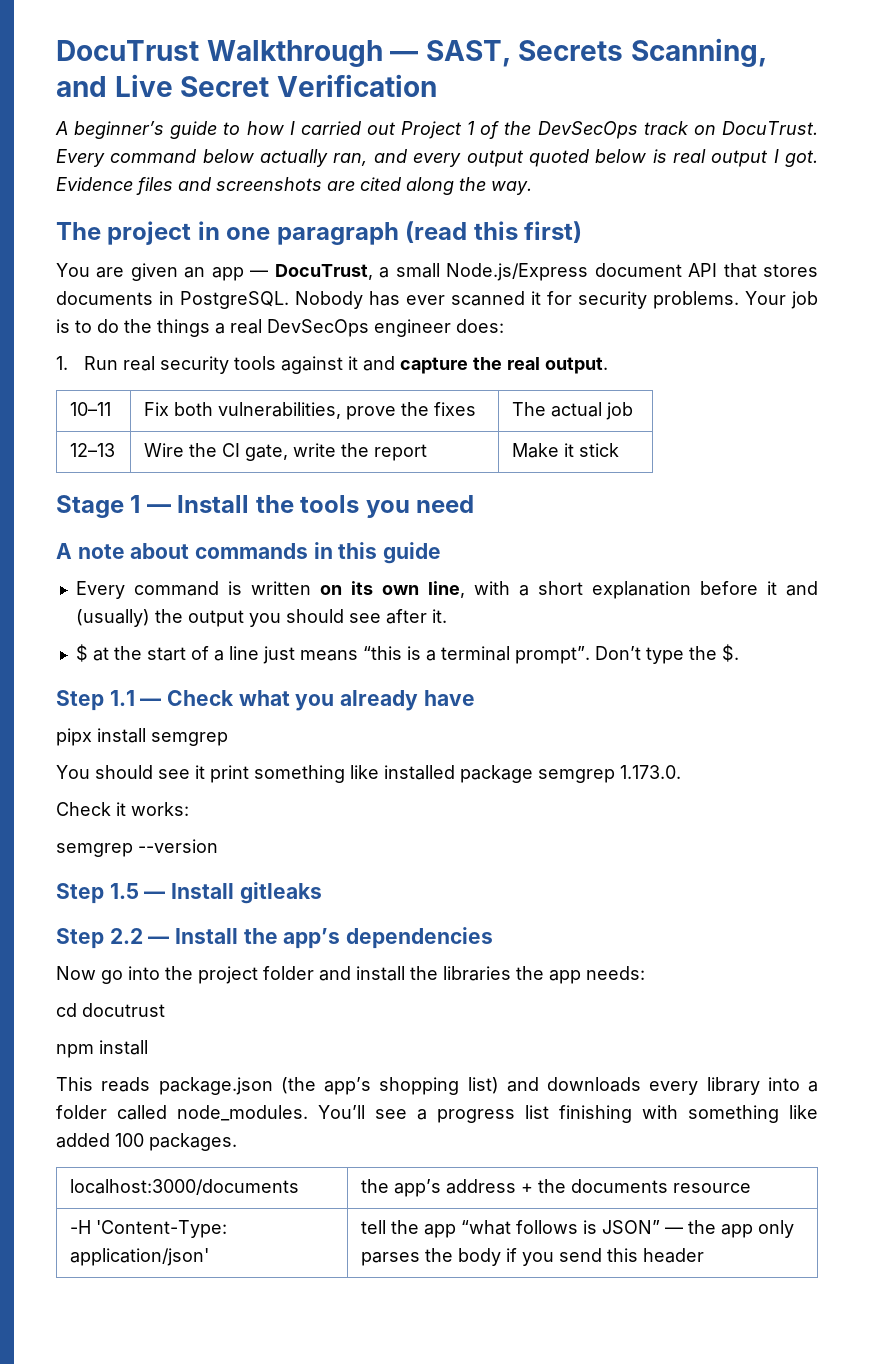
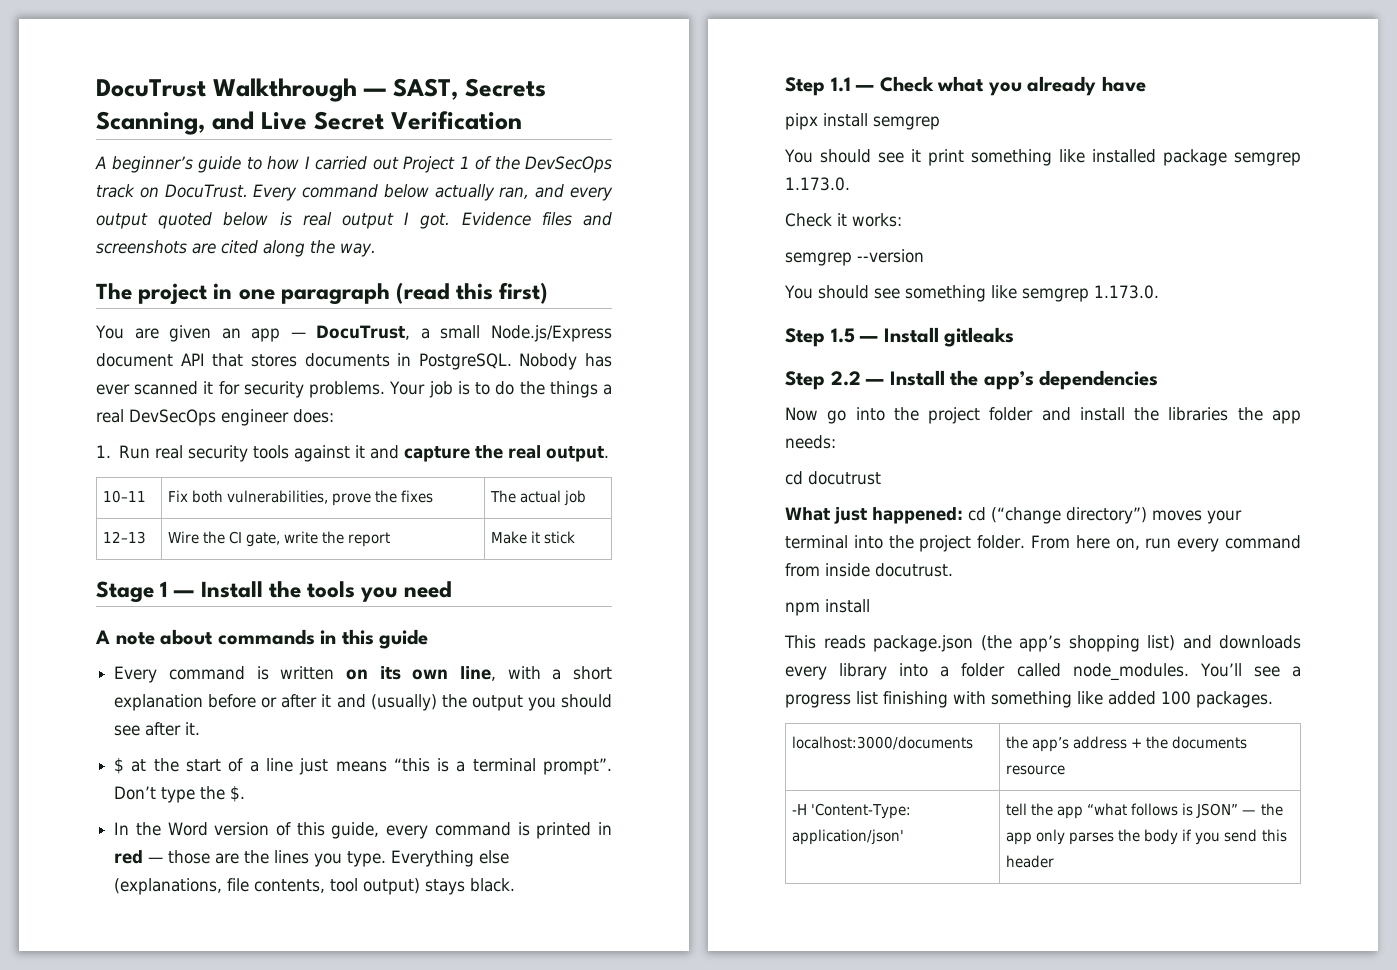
- Every command is written on its own line, with a short explanation before it and (usually) the output you should see after it.
+ Every command is written on its own line, with a short explanation before or after it and (usually) the output you should see after it.
+ In the Word version of this guide, every command is printed in red — those are the lines you type. Everything else (explanations, file contents, tool output) stays black.
+ You should see something like semgrep 1.173.0.
+ What just happened: cd (“change directory”) moves your terminal into the project folder. From here on, run every command from inside docutrust.

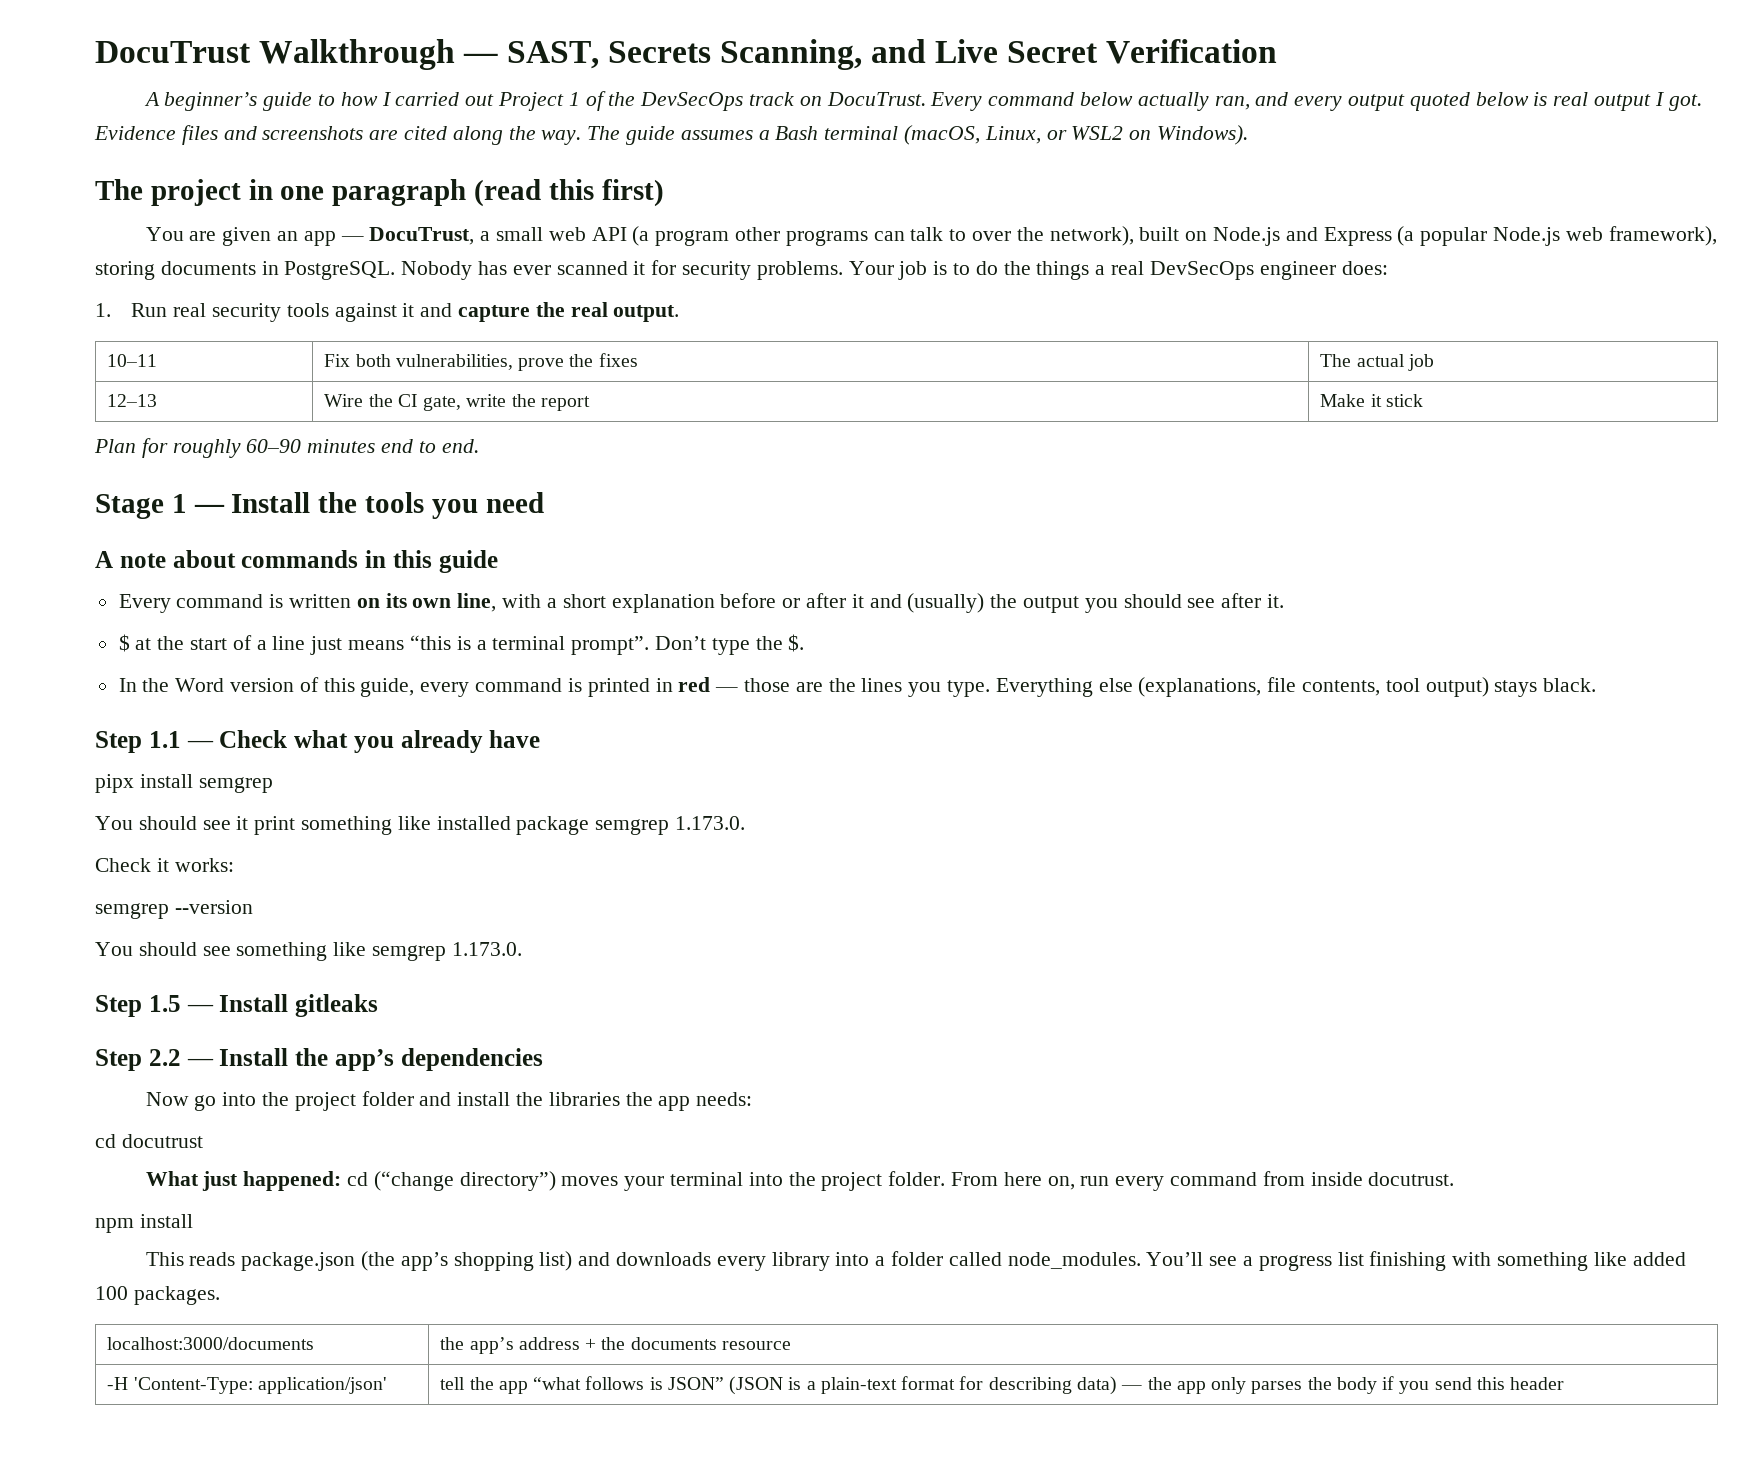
+ The guide assumes a Bash terminal (macOS, Linux, or WSL2 on Windows).
- You are given an app — DocuTrust, a small Node.js/Express document API that stores documents in PostgreSQL.
+ You are given an app — DocuTrust, a small web API (a program other programs can talk to over the network), built on Node.js and Express (a popular Node.js web framework), storing documents in PostgreSQL.
+ Plan for roughly 60–90 minutes end to end.
- -H 'Content-Type: application/json' | tell the app “what follows is JSON” — the app only parses the body if you send this header
+ -H 'Content-Type: application/json' | tell the app “what follows is JSON” (JSON is a plain-text format for describing data) — the app only parses the body if you send this header

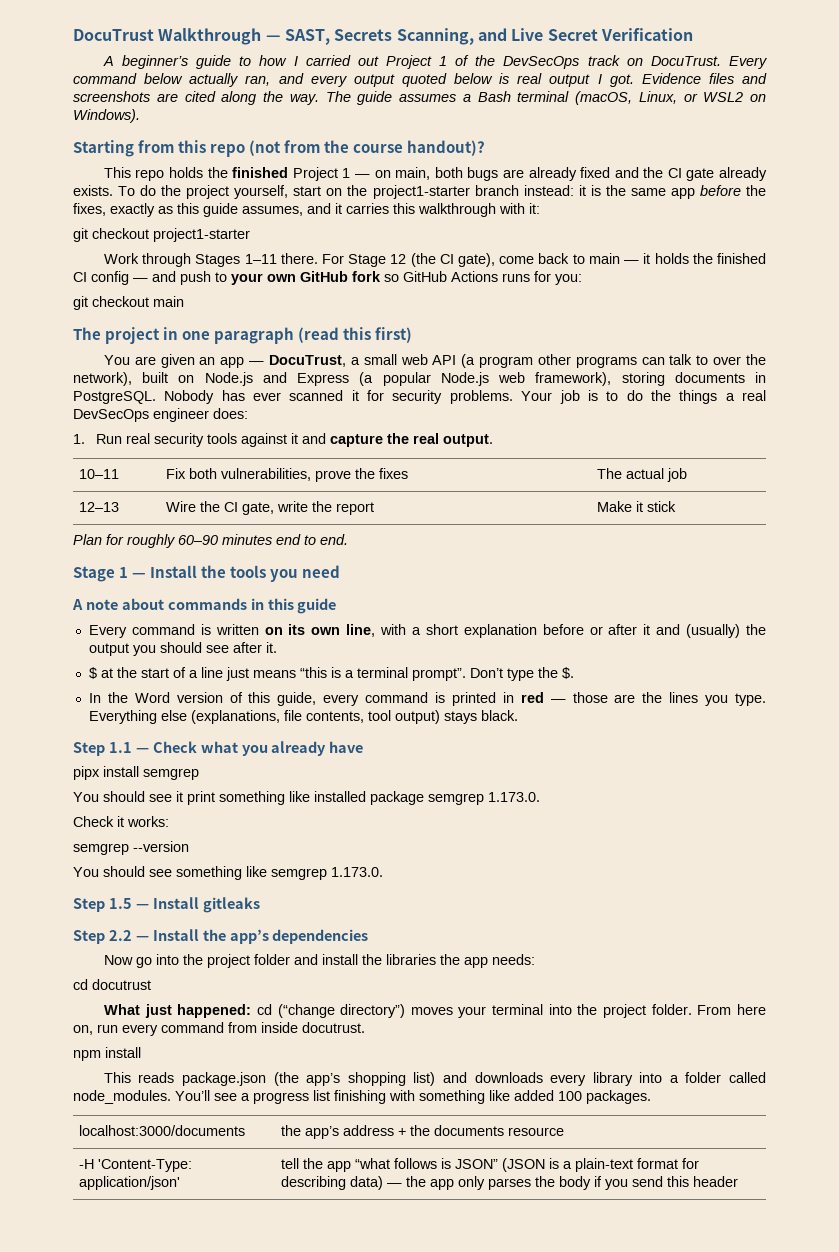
+ Starting from this repo (not from the course handout)?
+ This repo holds the finished Project 1 — on main, both bugs are already fixed and the CI gate already exists. To do the project yourself, start on the project1-starter branch instead: it is the same app before the fixes, exactly as this guide assumes, and it carries this walkthrough with it:
+ git checkout project1-starter
+ Work through Stages 1–11 there. For Stage 12 (the CI gate), come back to main — it holds the finished CI config — and push to your own GitHub fork so GitHub Actions runs for you:
+ git checkout main

